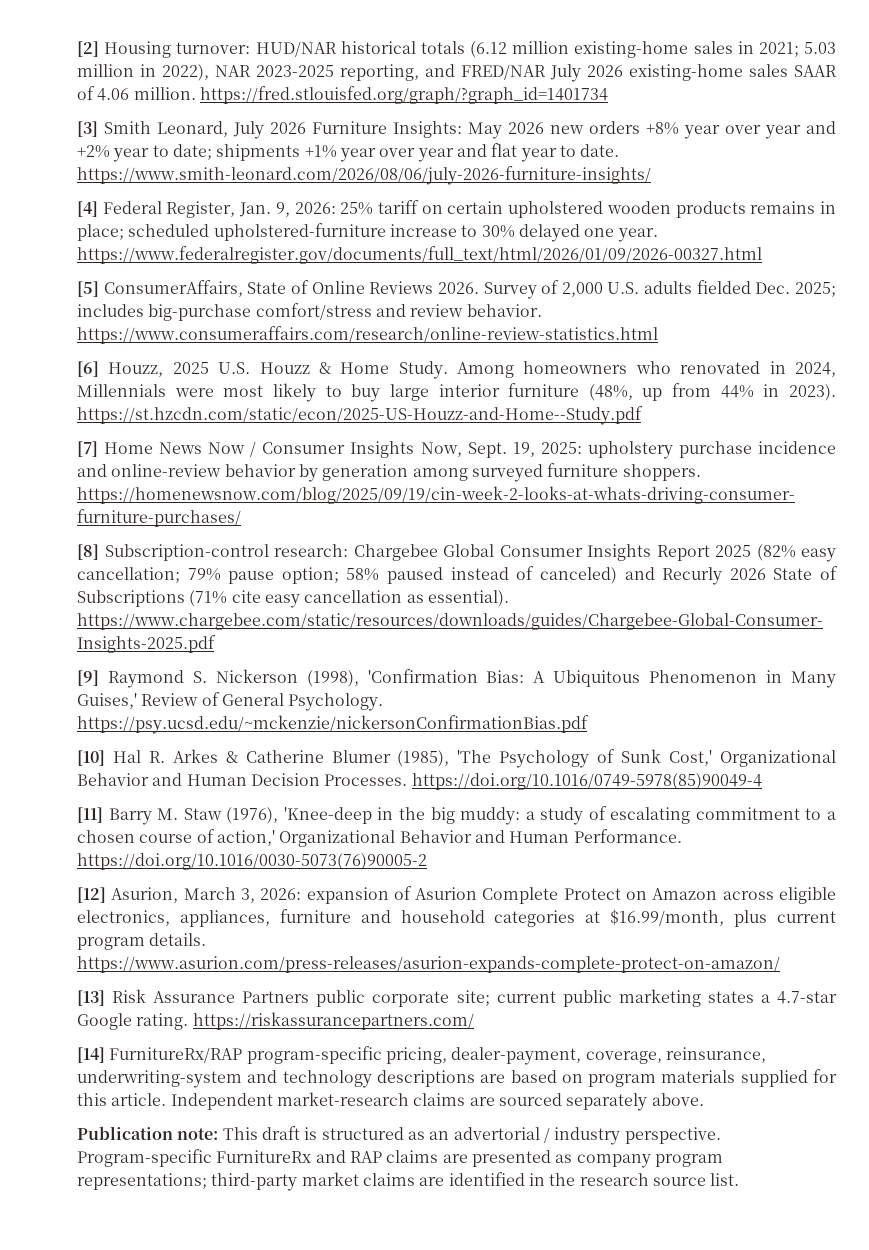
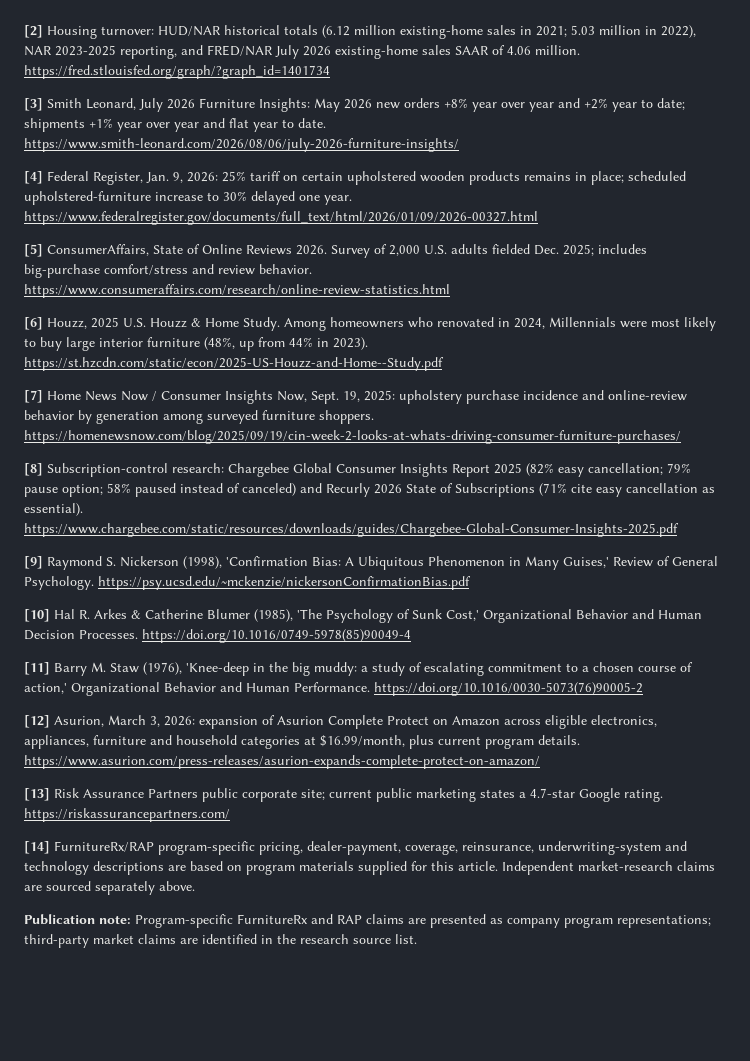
- Publication note: This draft is structured as an advertorial / industry perspective. Program-specific FurnitureRx and RAP claims are presented as company program representations; third-party market claims are identified in the research source list.
+ Publication note: Program-specific FurnitureRx and RAP claims are presented as company program representations; third-party market claims are identified in the research source list.

